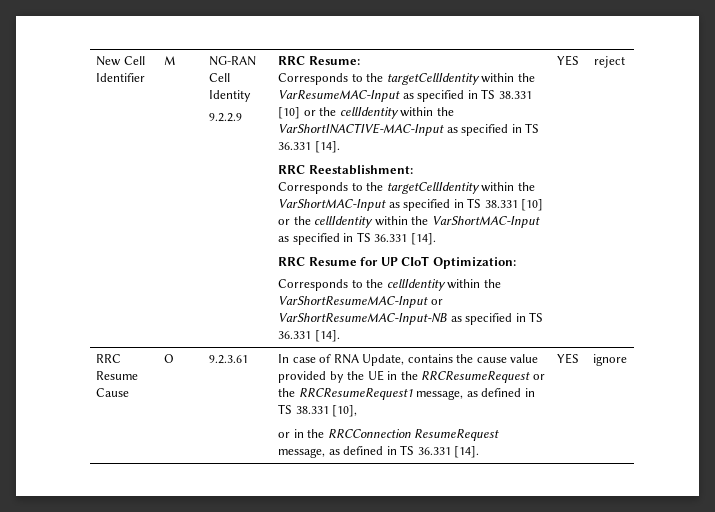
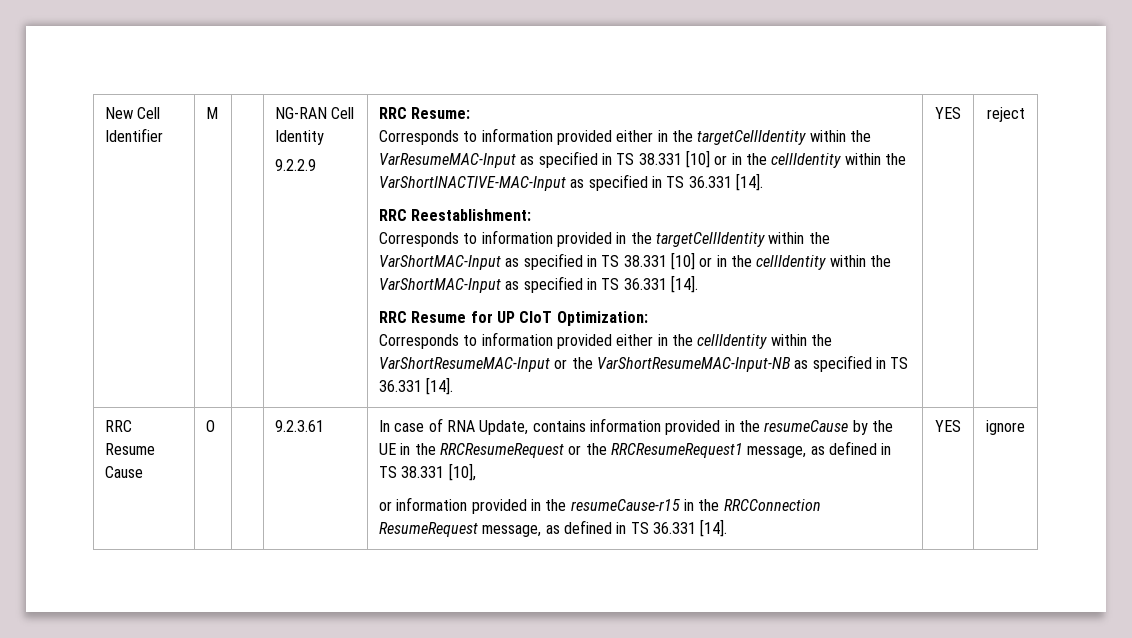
- Corresponds to the targetCellIdentity within the VarResumeMAC-Input as specified in TS 38.331 [10] or the cellIdentity within the VarShortINACTIVE-MAC-Input as specified in TS 36.331 [14].
+ Corresponds to information provided either in the targetCellIdentity within the VarResumeMAC-Input as specified in TS 38.331 [10] or in the cellIdentity within the VarShortINACTIVE-MAC-Input as specified in TS 36.331 [14].
- Corresponds to the targetCellIdentity within the VarShortMAC-Input as specified in TS 38.331 [10] or the cellIdentity within the VarShortMAC-Input as specified in TS 36.331 [14].
+ Corresponds to information provided in the targetCellIdentity within the VarShortMAC-Input as specified in TS 38.331 [10] or in the cellIdentity within the VarShortMAC-Input as specified in TS 36.331 [14].
- Corresponds to the cellIdentity within the VarShortResumeMAC-Input or VarShortResumeMAC-Input-NB as specified in TS 36.331 [14].
+ Corresponds to information provided either in the cellIdentity within the VarShortResumeMAC-Input or the VarShortResumeMAC-Input-NB as specified in TS 36.331 [14].
- In case of RNA Update, contains the cause value provided by the UE in the RRCResumeRequest or the RRCResumeRequest1 message, as defined in TS 38.331 [10],
+ In case of RNA Update, contains information provided in the resumeCause by the UE in the RRCResumeRequest or the RRCResumeRequest1 message, as defined in TS 38.331 [10],
- or in the RRCConnection ResumeRequest message, as defined in TS 36.331 [14].
+ or information provided in the resumeCause-r15 in the RRCConnection ResumeRequest message, as defined in TS 36.331 [14].

